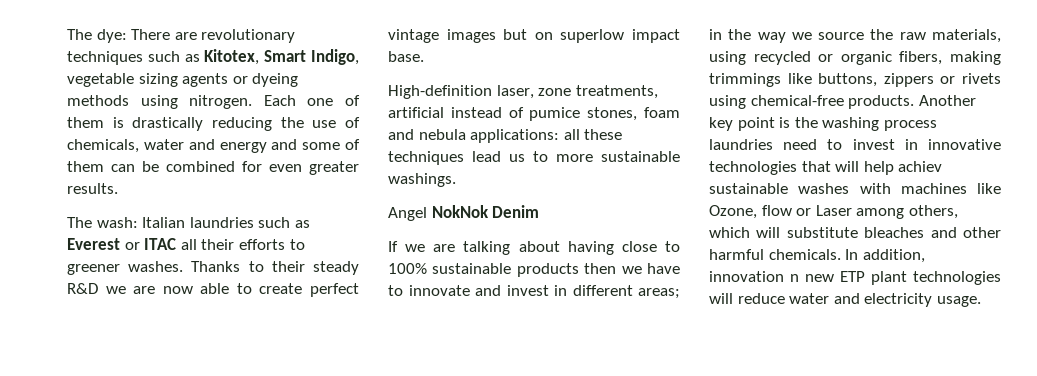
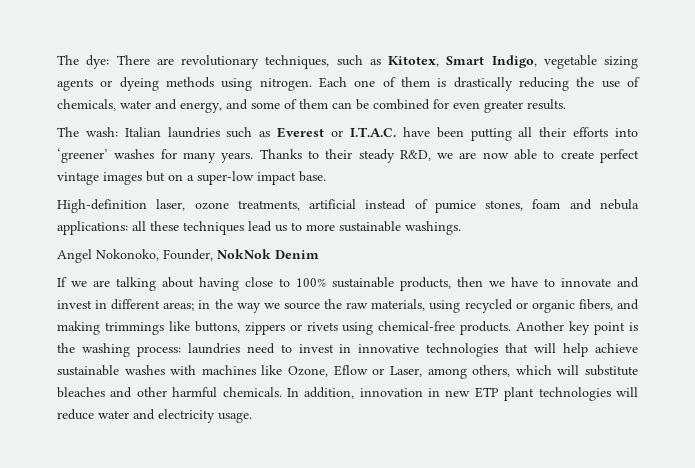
- The dye: There are revolutionary techniques such as Kitotex, Smart Indigo, vegetable sizing agents or dyeing methods using nitrogen.
+ The dye: There are revolutionary techniques, such as Kitotex, Smart Indigo, vegetable sizing agents or dyeing methods using nitrogen.
- Each one of them is drastically reducing the use of chemicals, water and energy and some of them can be combined for even greater results.
+ Each one of them is drastically reducing the use of chemicals, water and energy, and some of them can be combined for even greater results.
- The wash: Italian laundries such as Everest or ITAC all their efforts to greener washes.
+ The wash: Italian laundries such as Everest or I.T.A.C. have been putting all their efforts into ‘greener’ washes for many years.
- Thanks to their steady R&D we are now able to create perfect vintage images but on superlow impact base.
+ Thanks to their steady R&D, we are now able to create perfect vintage images but on a super-low impact base.
- High-definition laser, zone treatments, artificial instead of pumice stones, foam and nebula applications: all these techniques lead us to more sustainable washings.
+ High-definition laser, ozone treatments, artificial instead of pumice stones, foam and nebula applications: all these techniques lead us to more sustainable washings.
- Angel NokNok Denim
+ Angel Nokonoko, Founder, NokNok Denim
- If we are talking about having close to 100% sustainable products then we have to innovate and invest in different areas; in the way we source the raw materials, using recycled or organic fibers, making trimmings like buttons, zippers or rivets using chemical-free products.
+ If we are talking about having close to 100% sustainable products, then we have to innovate and invest in different areas; in the way we source the raw materials, using recycled or organic fibers, and making trimmings like buttons, zippers or rivets using chemical-free products.
- Another key point is the washing process laundries need to invest in innovative technologies that will help achiev sustainable washes with machines like Ozone, flow or Laser among others, which will substitute bleaches and other harmful chemicals.
+ Another key point is the washing process: laundries need to invest in innovative technologies that will help achieve sustainable washes with machines like Ozone, Eflow or Laser, among others, which will substitute bleaches and other harmful chemicals.
- In addition, innovation n new ETP plant technologies will reduce water and electricity usage.
+ In addition, innovation in new ETP plant technologies will reduce water and electricity usage.

